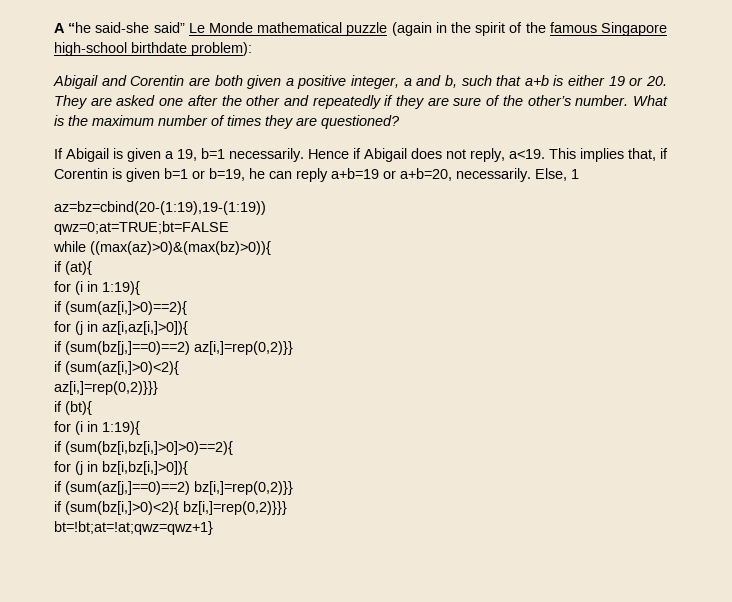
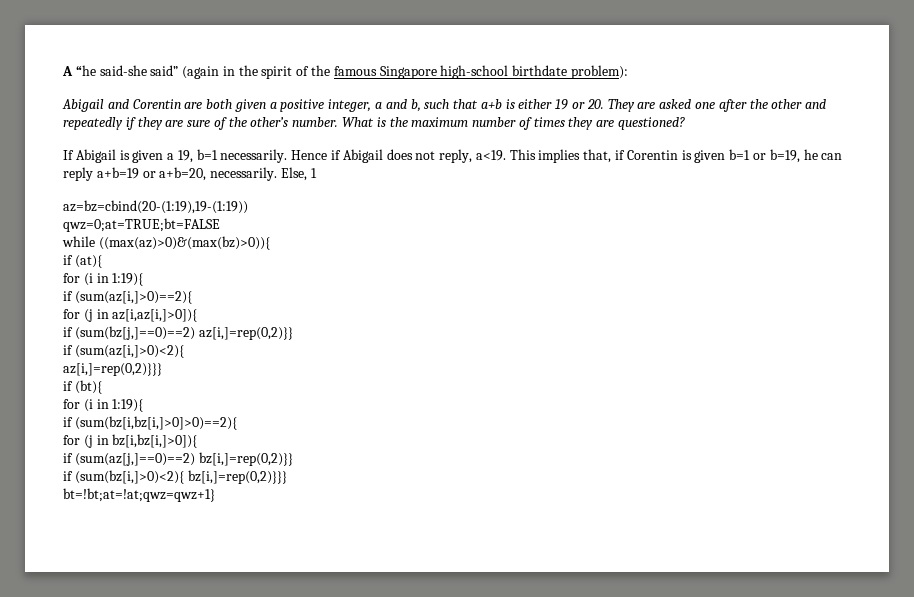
- A “he said-she said” Le Monde mathematical puzzle (again in the spirit of the famous Singapore high-school birthdate problem):
+ A “he said-she said” (again in the spirit of the famous Singapore high-school birthdate problem):

